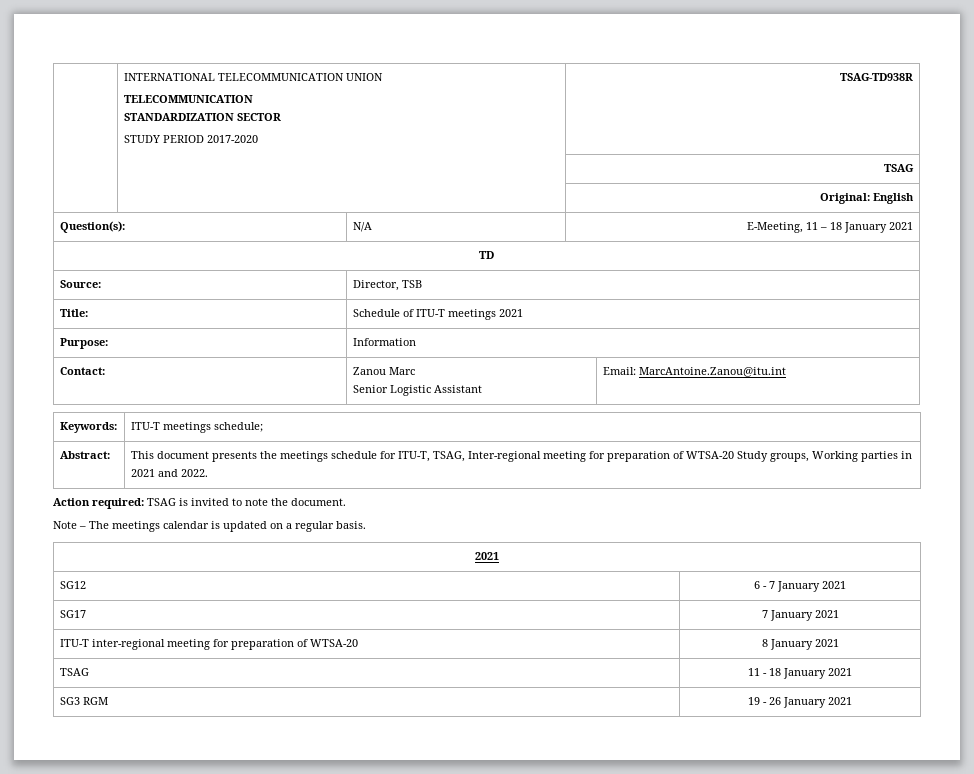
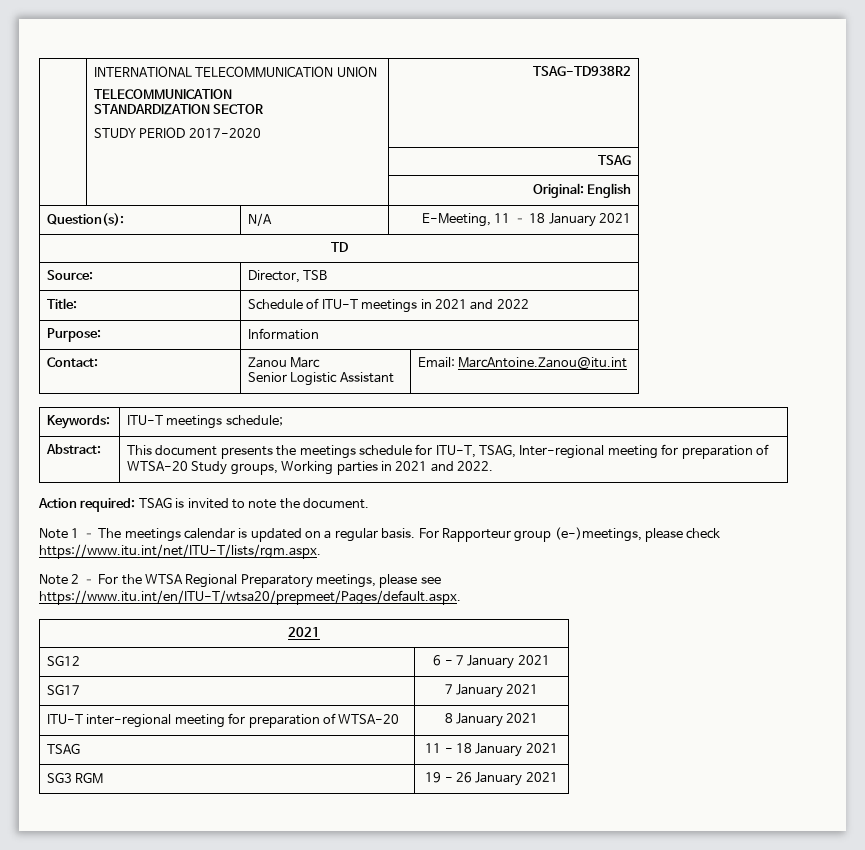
  | INTERNATIONAL TELECOMMUNICATION UNION
  TELECOMMUNICATION
  STANDARDIZATION SECTOR
- STUDY PERIOD 2017-2020 | TSAG-TD938R
+ STUDY PERIOD 2017-2020 | TSAG-TD938R2
- Title: | Schedule of ITU-T meetings 2021
+ Title: | Schedule of ITU-T meetings in 2021 and 2022
- Note – The meetings calendar is updated on a regular basis.
+ Note 1 – The meetings calendar is updated on a regular basis. For Rapporteur group (e-)meetings, please check https://www.itu.int/net/ITU-T/lists/rgm.aspx.
+ Note 2 – For the WTSA Regional Preparatory meetings, please see https://www.itu.int/en/ITU-T/wtsa20/prepmeet/Pages/default.aspx.

